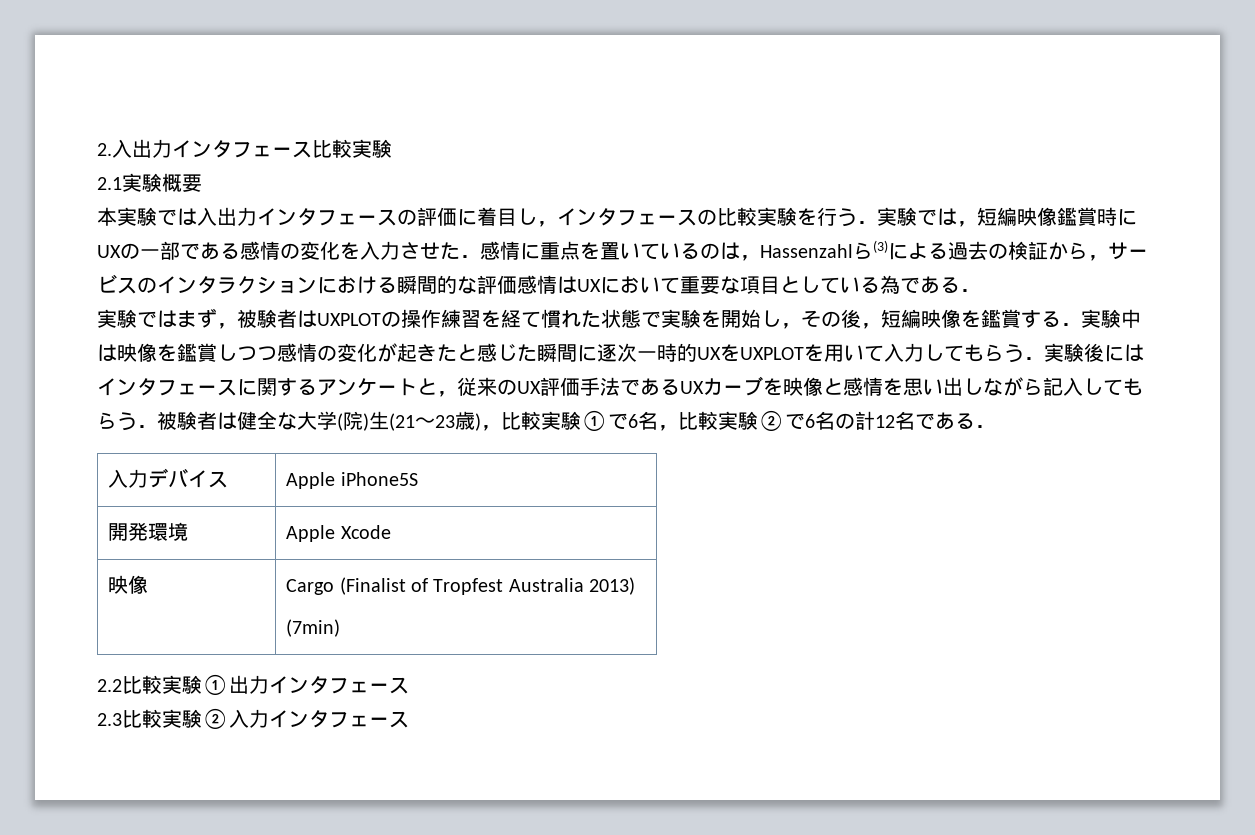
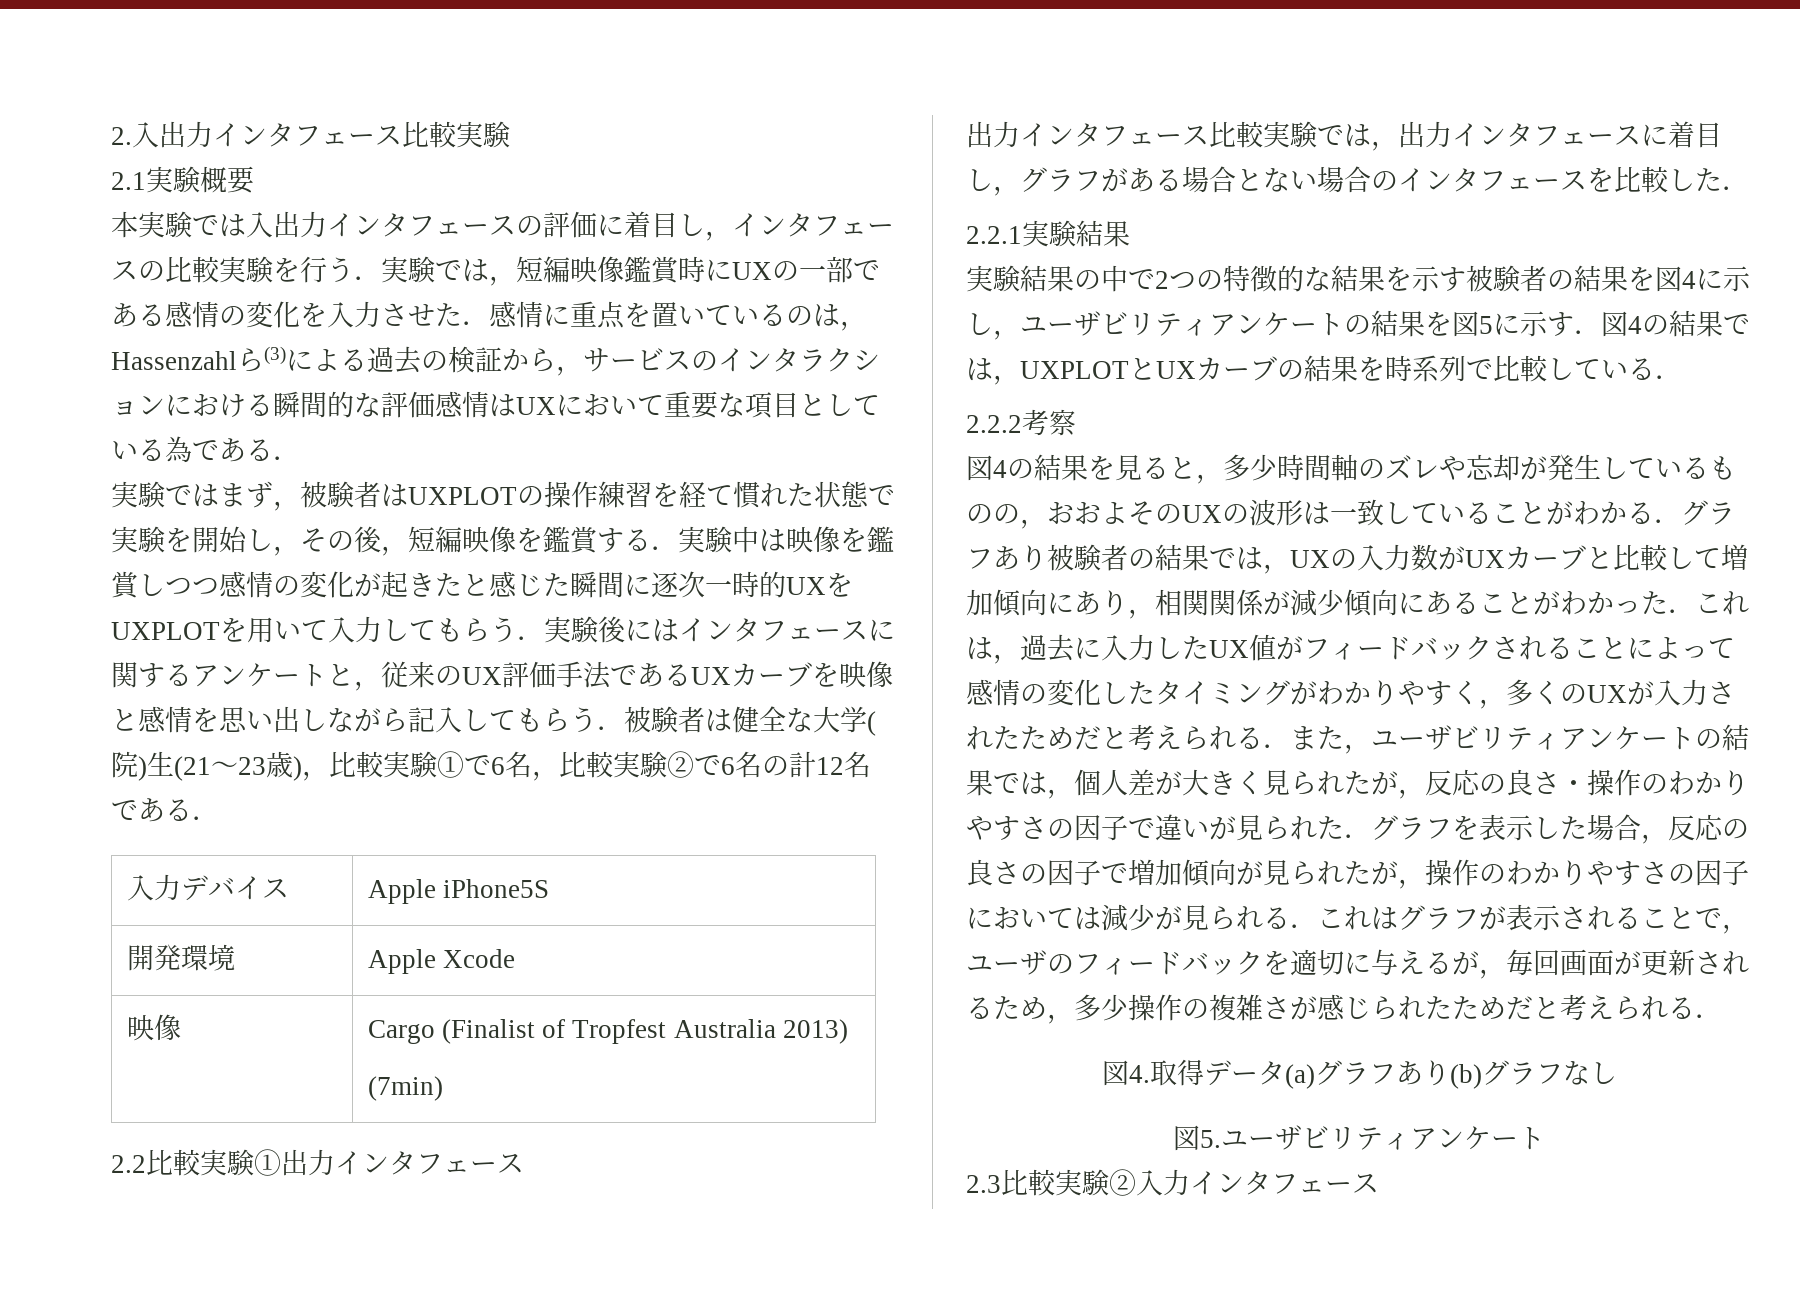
+ 出力インタフェース比較実験では，出力インタフェースに着目し，グラフがある場合とない場合のインタフェースを比較した．
+ 2.2.1実験結果
+ 実験結果の中で2つの特徴的な結果を示す被験者の結果を図4に示し，ユーザビリティアンケートの結果を図5に示す．図4の結果では，UXPLOTとUXカーブの結果を時系列で比較している．
+ 2.2.2考察
+ 図4の結果を見ると，多少時間軸のズレや忘却が発生しているものの，おおよそのUXの波形は一致していることがわかる．グラフあり被験者の結果では，UXの入力数がUXカーブと比較して増加傾向にあり，相関関係が減少傾向にあることがわかった．これは，過去に入力したUX値がフィードバックされることによって感情の変化したタイミングがわかりやすく，多くのUXが入力されたためだと考えられる．また，ユーザビリティアンケートの結果では，個人差が大きく見られたが，反応の良さ・操作のわかりやすさの因子で違いが見られた．グラフを表示した場合，反応の良さの因子で増加傾向が見られたが，操作のわかりやすさの因子においては減少が見られる．これはグラフが表示されることで，ユーザのフィードバックを適切に与えるが，毎回画面が更新されるため，多少操作の複雑さが感じられたためだと考えられる．
+ 図4.取得データ(a)グラフあり(b)グラフなし
+ 図5.ユーザビリティアンケート

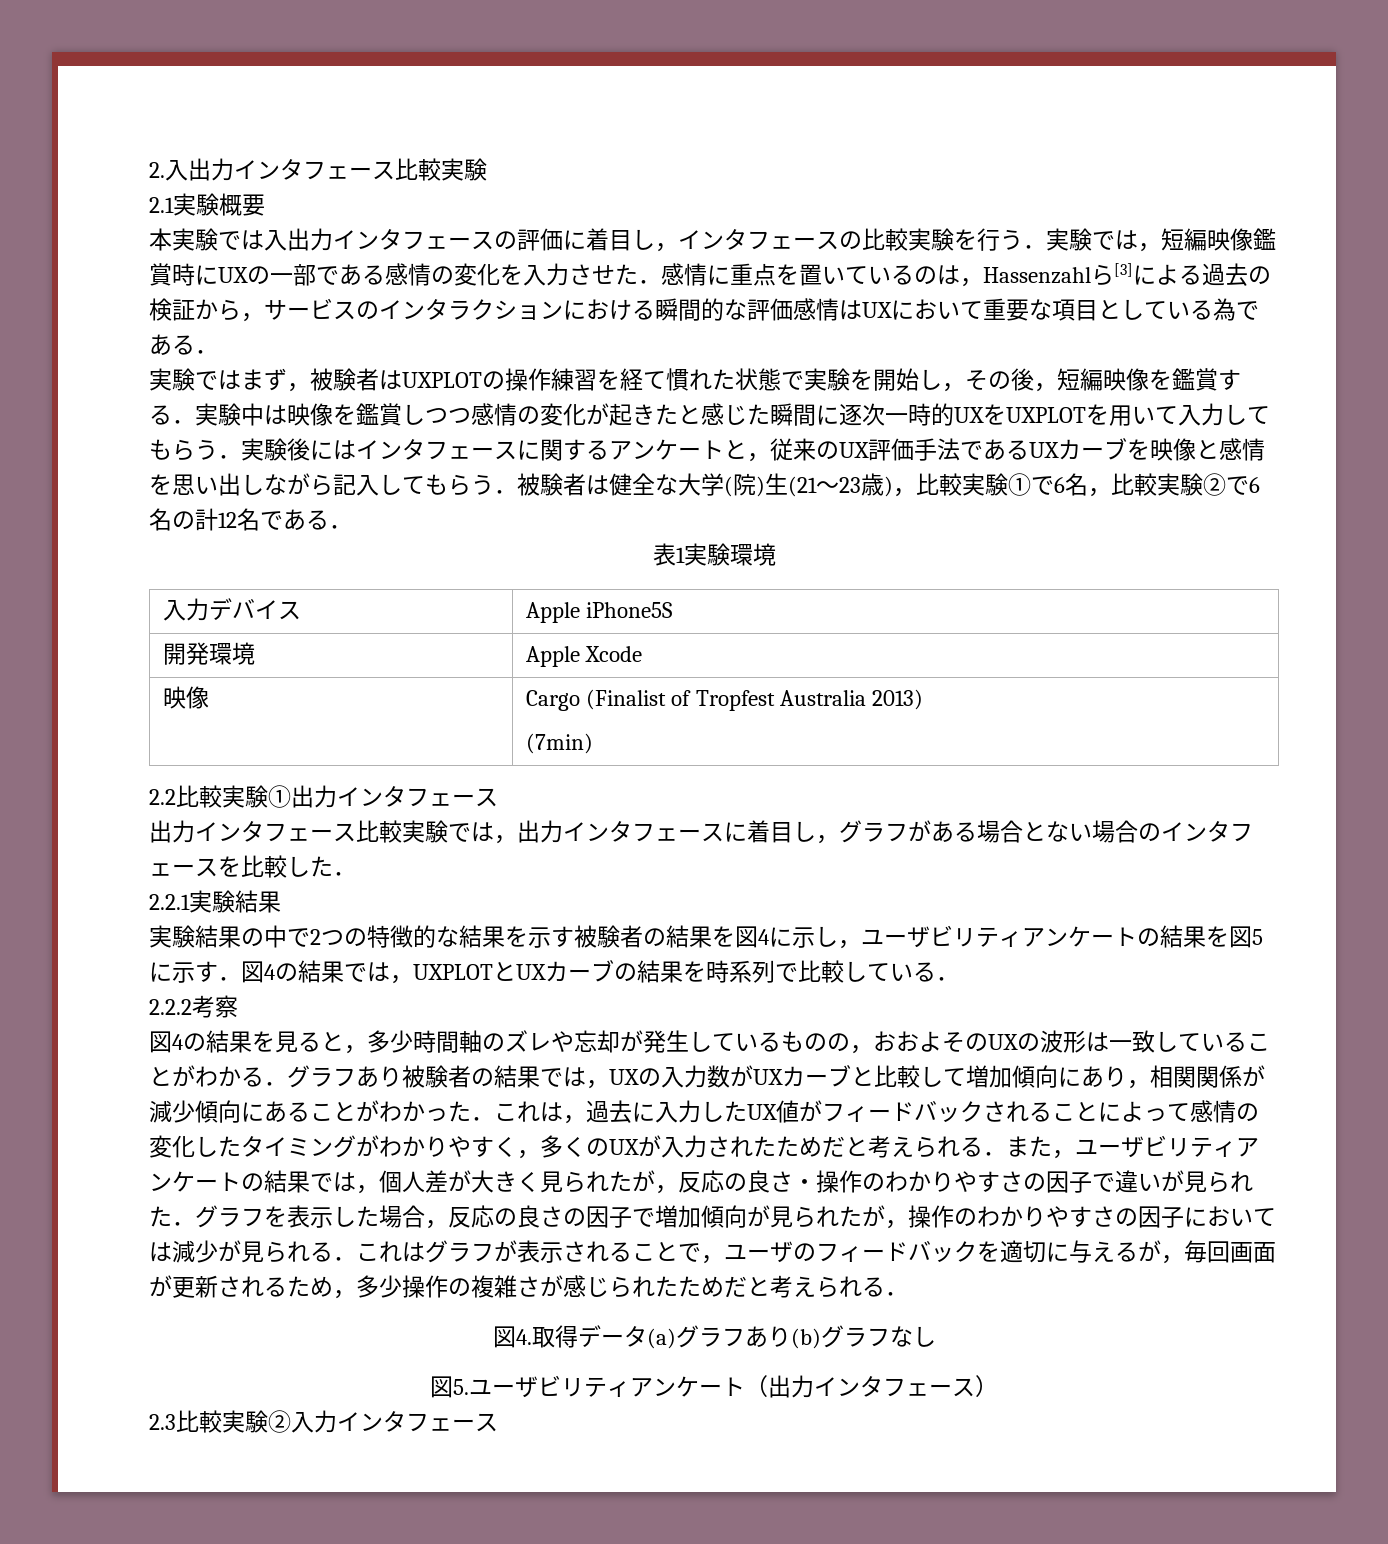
- 本実験では入出力インタフェースの評価に着目し，インタフェースの比較実験を行う．実験では，短編映像鑑賞時にUXの一部である感情の変化を入力させた．感情に重点を置いているのは，Hassenzahlら(3)による過去の検証から，サービスのインタラクションにおける瞬間的な評価感情はUXにおいて重要な項目としている為である．
+ 本実験では入出力インタフェースの評価に着目し，インタフェースの比較実験を行う．実験では，短編映像鑑賞時にUXの一部である感情の変化を入力させた．感情に重点を置いているのは，Hassenzahlら[3]による過去の検証から，サービスのインタラクションにおける瞬間的な評価感情はUXにおいて重要な項目としている為である．
+ 表1実験環境
- 図5.ユーザビリティアンケート
+ 図5.ユーザビリティアンケート（出力インタフェース）

